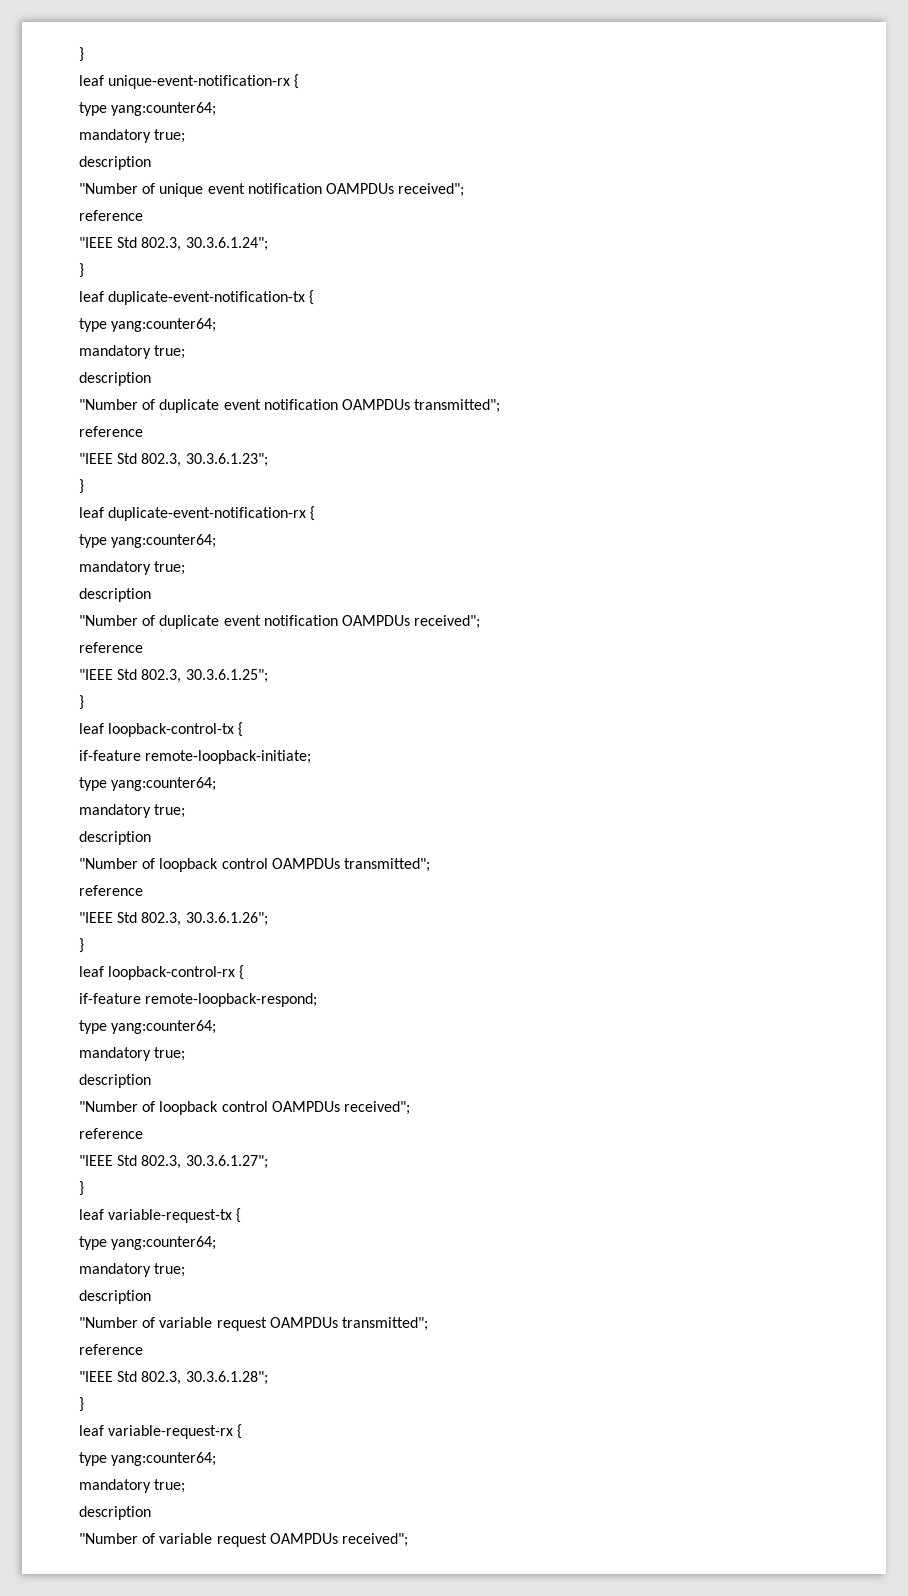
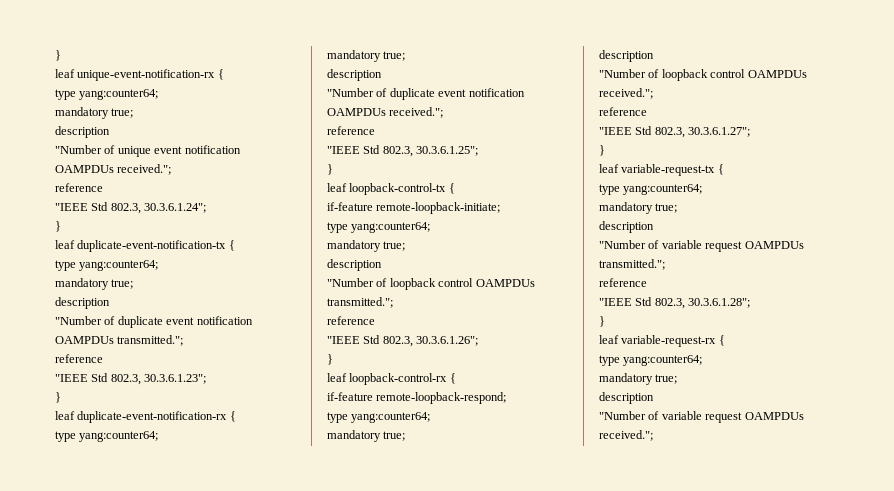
- "Number of unique event notification OAMPDUs received";
+ "Number of unique event notification OAMPDUs received.";
- "Number of duplicate event notification OAMPDUs transmitted";
+ "Number of duplicate event notification OAMPDUs transmitted.";
- "Number of duplicate event notification OAMPDUs received";
+ "Number of duplicate event notification OAMPDUs received.";
- "Number of loopback control OAMPDUs transmitted";
+ "Number of loopback control OAMPDUs transmitted.";
- "Number of loopback control OAMPDUs received";
+ "Number of loopback control OAMPDUs received.";
- "Number of variable request OAMPDUs transmitted";
+ "Number of variable request OAMPDUs transmitted.";
- "Number of variable request OAMPDUs received";
+ "Number of variable request OAMPDUs received.";

